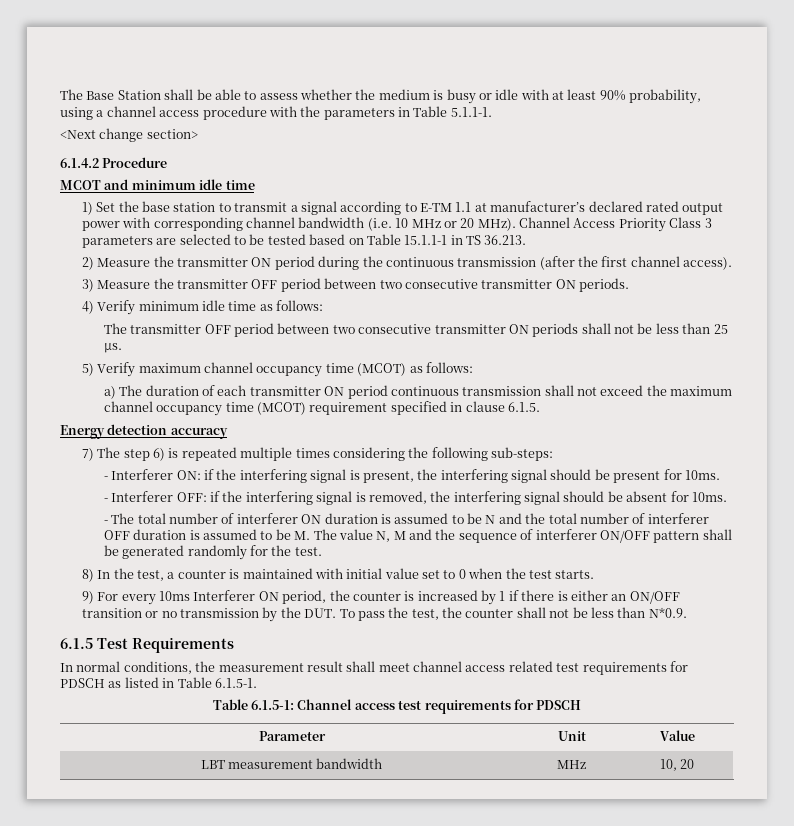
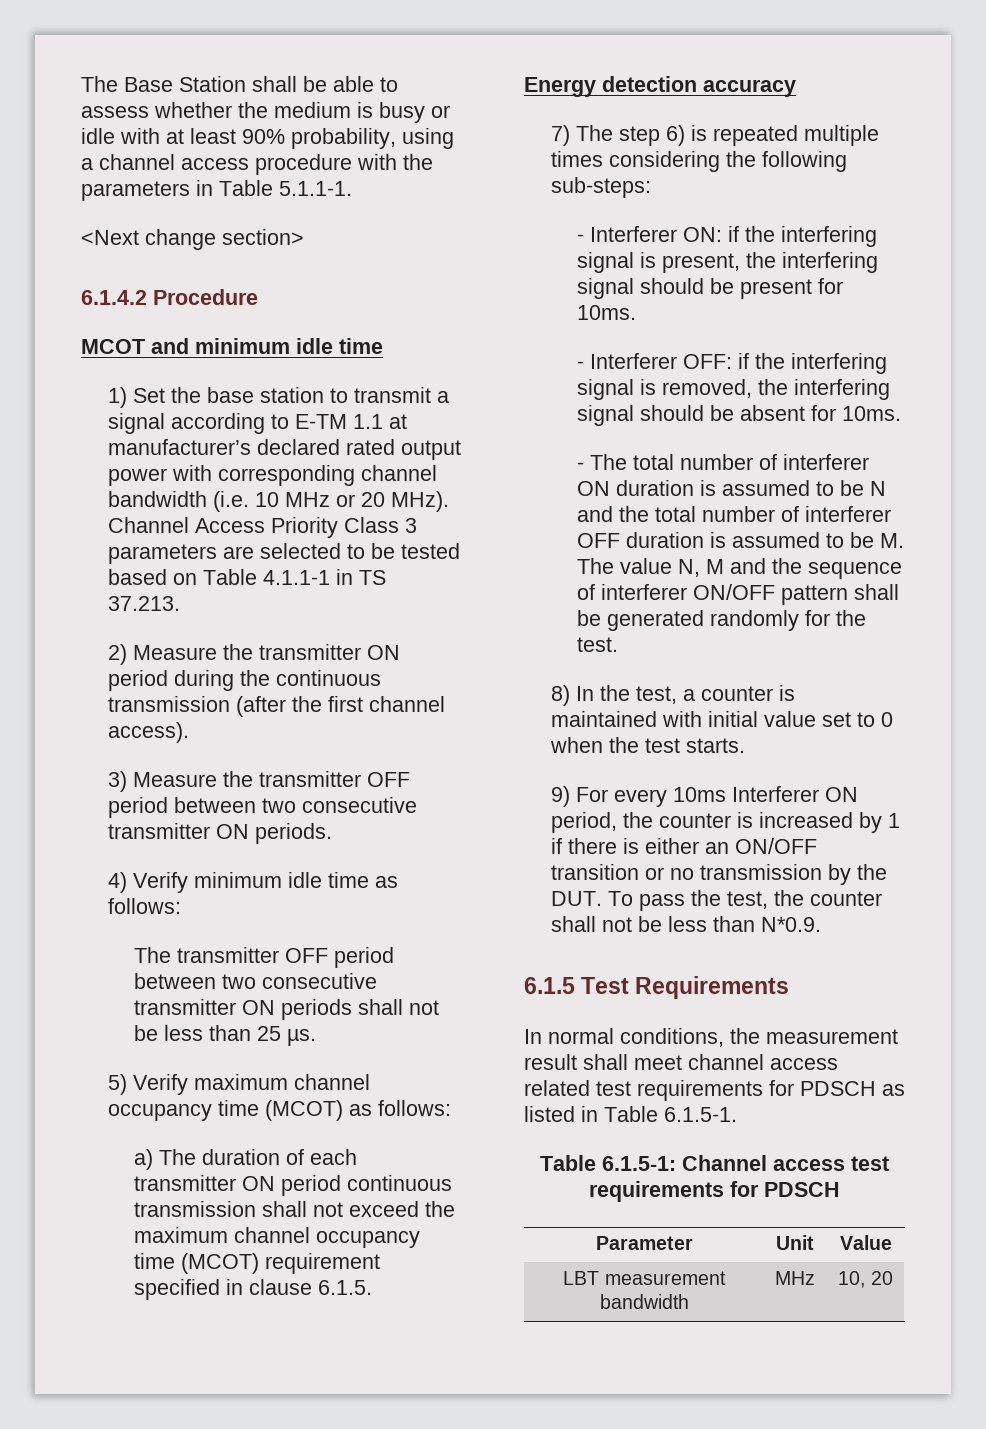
- Channel Access Priority Class 3 parameters are selected to be tested based on Table 15.1.1-1 in TS 36.213.
+ Channel Access Priority Class 3 parameters are selected to be tested based on Table 4.1.1-1 in TS 37.213.

